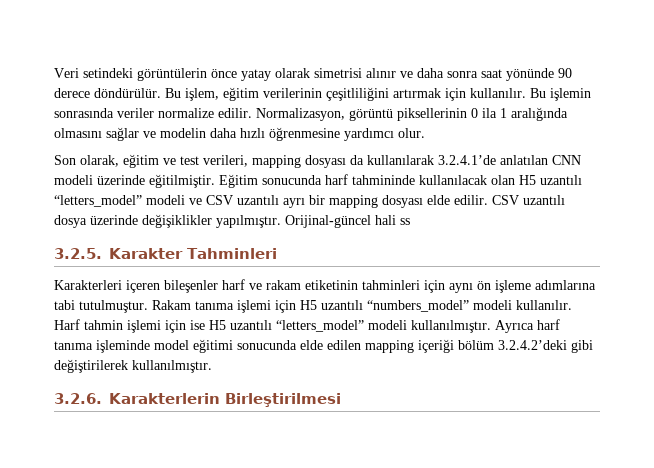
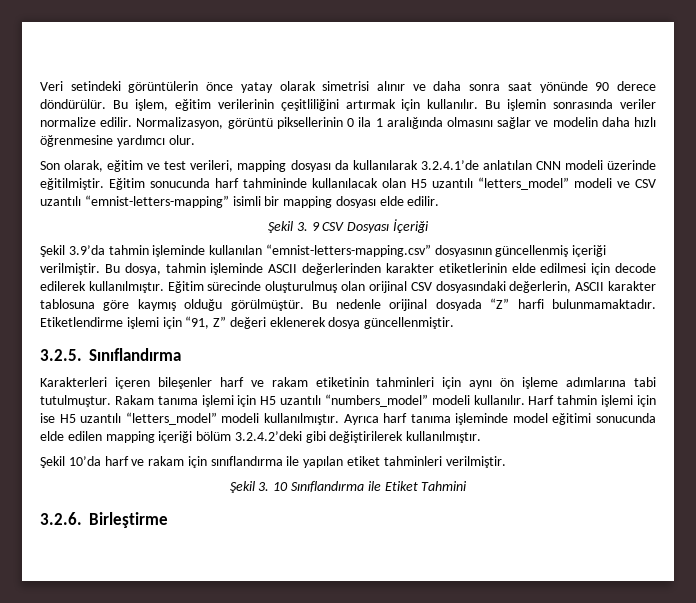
- Eğitim sonucunda harf tahmininde kullanılacak olan H5 uzantılı “letters_model” modeli ve CSV uzantılı ayrı bir mapping dosyası elde edilir. CSV uzantılı dosya üzerinde değişiklikler yapılmıştır. Orijinal-güncel hali ss
+ Eğitim sonucunda harf tahmininde kullanılacak olan H5 uzantılı “letters_model” modeli ve CSV uzantılı “emnist-letters-mapping” isimli bir mapping dosyası elde edilir.
+ Şekil 3. 9 CSV Dosyası İçeriği
+ Şekil 3.9’da tahmin işleminde kullanılan “emnist-letters-mapping.csv” dosyasının güncellenmiş içeriği verilmiştir. Bu dosya, tahmin işleminde ASCII değerlerinden karakter etiketlerinin elde edilmesi için decode edilerek kullanılmıştır. Eğitim sürecinde oluşturulmuş olan orijinal CSV dosyasındaki değerlerin, ASCII karakter tablosuna göre kaymış olduğu görülmüştür. Bu nedenle orijinal dosyada “Z” harfi bulunmamaktadır. Etiketlendirme işlemi için “91, Z” değeri eklenerek dosya güncellenmiştir.
- 3.2.5. Karakter Tahminleri
+ 3.2.5. Sınıflandırma
+ Şekil 10’da harf ve rakam için sınıflandırma ile yapılan etiket tahminleri verilmiştir.
+ Şekil 3. 10 Sınıflandırma ile Etiket Tahmini
- 3.2.6. Karakterlerin Birleştirilmesi
+ 3.2.6. Birleştirme

